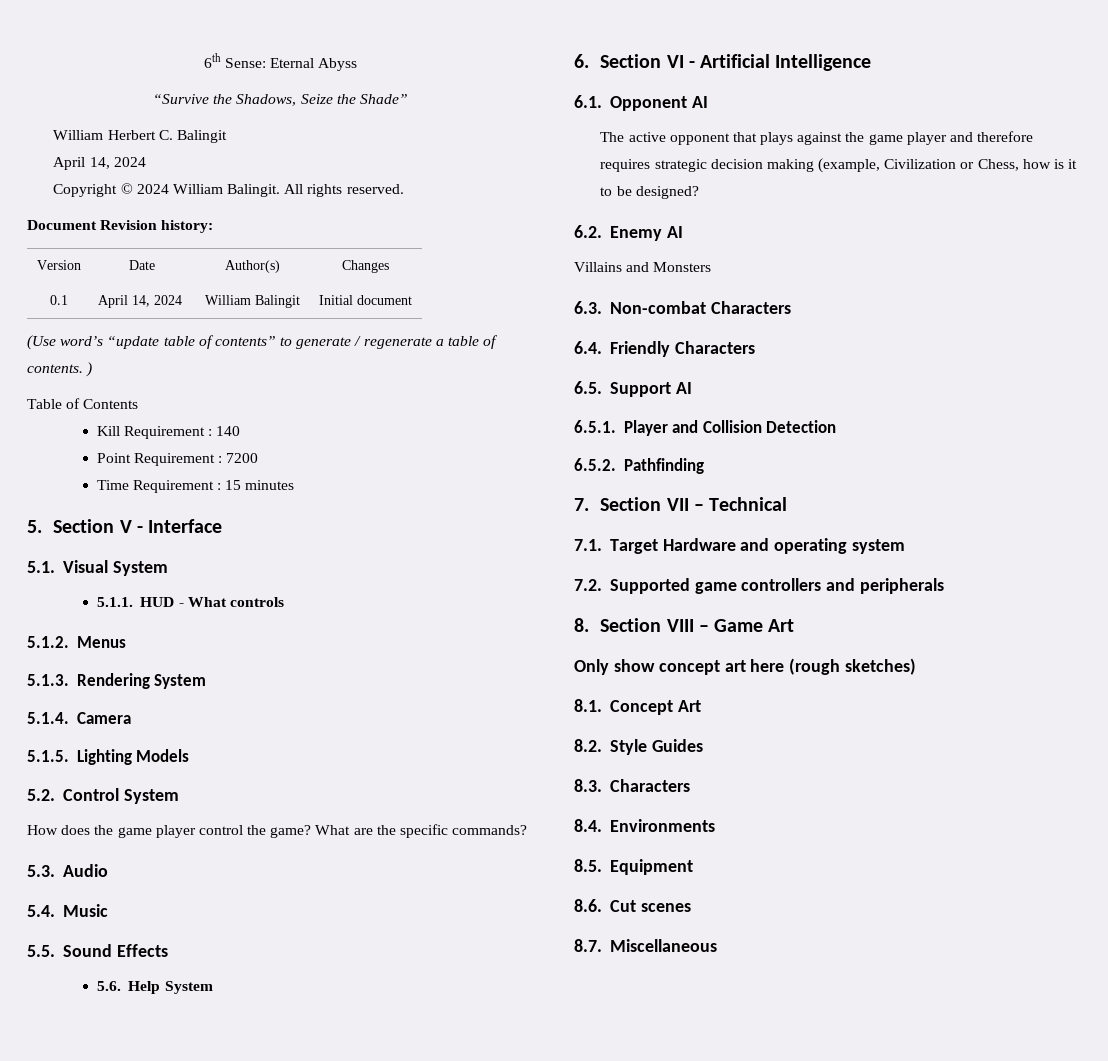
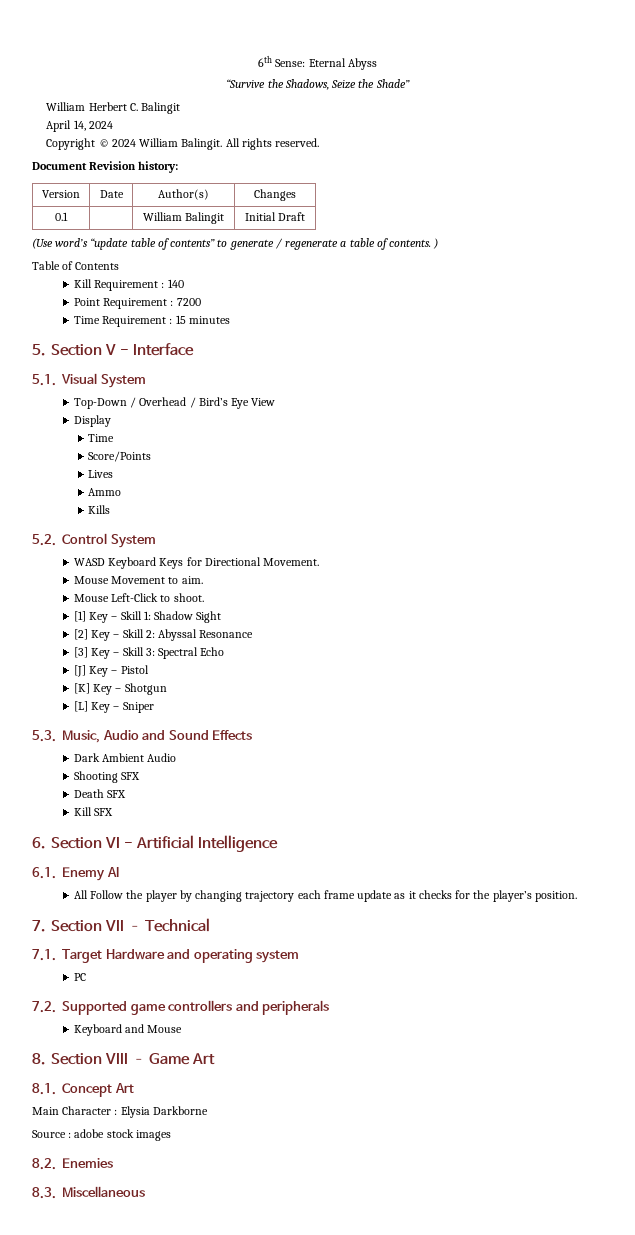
- 0.1 | April 14, 2024 | William Balingit | Initial document
+ 0.1 | | William Balingit | Initial Draft
- 5.1.1. HUD - What controls
- 5.1.2. Menus
- 5.1.3. Rendering System
- 5.1.4. Camera
- 5.1.5. Lighting Models
+ Top-Down / Overhead / Bird’s Eye View
+ Display
+ Time
+ Score/Points
+ Lives
+ Ammo
+ Kills
  5.2. Control System
- How does the game player control the game? What are the specific commands?
+ WASD Keyboard Keys for Directional Movement.
+ Mouse Movement to aim.
+ Mouse Left-Click to shoot.
+ [1] Key – Skill 1: Shadow Sight
+ [2] Key – Skill 2: Abyssal Resonance
+ [3] Key – Skill 3: Spectral Echo
+ [J] Key – Pistol
+ [K] Key – Shotgun
+ [L] Key – Sniper
- 5.3. Audio
- 5.4. Music
- 5.5. Sound Effects
+ 5.3. Music, Audio and Sound Effects
- 5.6. Help System
+ Dark Ambient Audio
+ Shooting SFX
+ Death SFX
+ Kill SFX
- 6.1. Opponent AI
- The active opponent that plays against the game player and therefore requires strategic decision making (example, Civilization or Chess, how is it to be designed?
- 6.2. Enemy AI
- Villains and Monsters
- 6.3. Non-combat Characters
- 6.4. Friendly Characters
- 6.5. Support AI
- 6.5.1. Player and Collision Detection
- 6.5.2. Pathfinding
+ 6.1. Enemy AI
+ All Follow the player by changing trajectory each frame update as it checks for the player’s position.
+ PC
+ Keyboard and Mouse
- Only show concept art here (rough sketches)
  8.1. Concept Art
- 8.2. Style Guides
- 8.3. Characters
- 8.4. Environments
- 8.5. Equipment
- 8.6. Cut scenes
- 8.7. Miscellaneous
+ Main Character : Elysia Darkborne
+ Source : adobe stock images
+ 8.2. Enemies
+ 8.3. Miscellaneous

